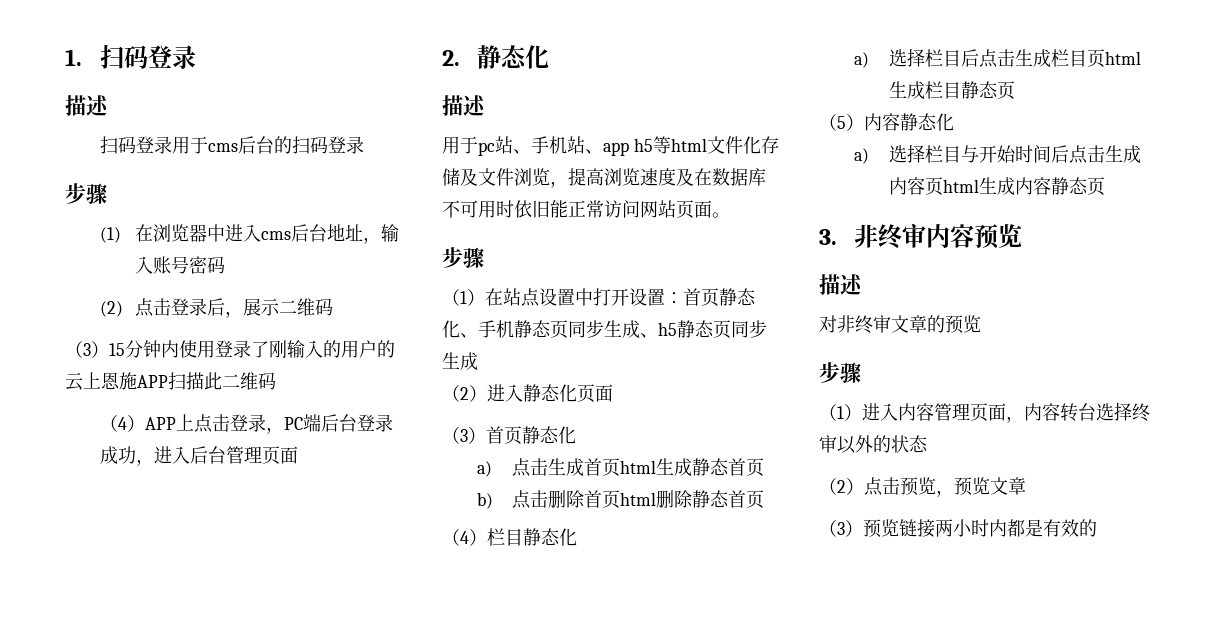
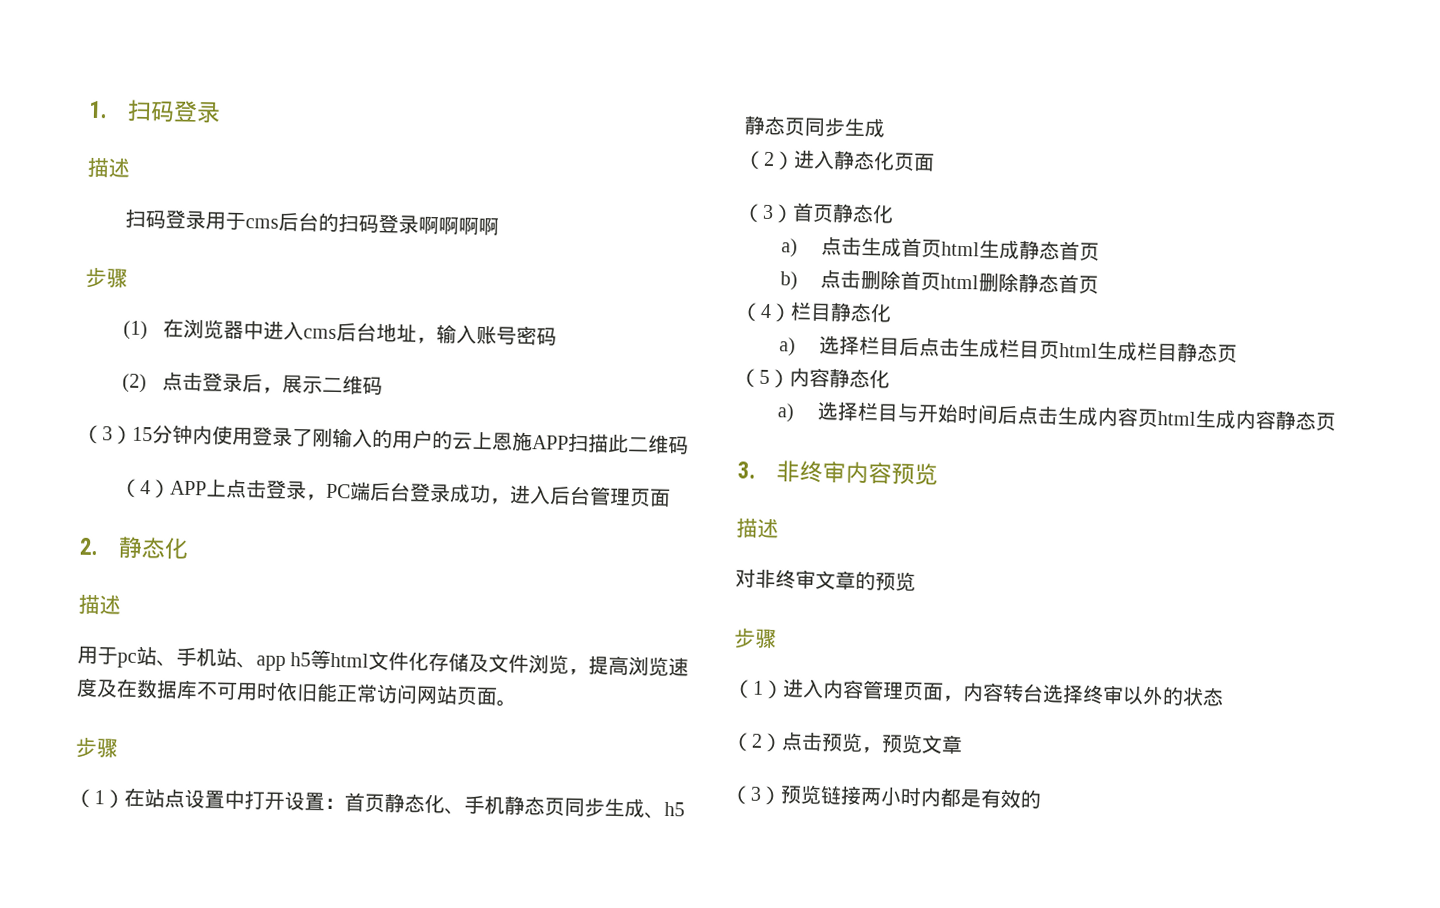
- 扫码登录用于cms后台的扫码登录
+ 扫码登录用于cms后台的扫码登录啊啊啊啊

